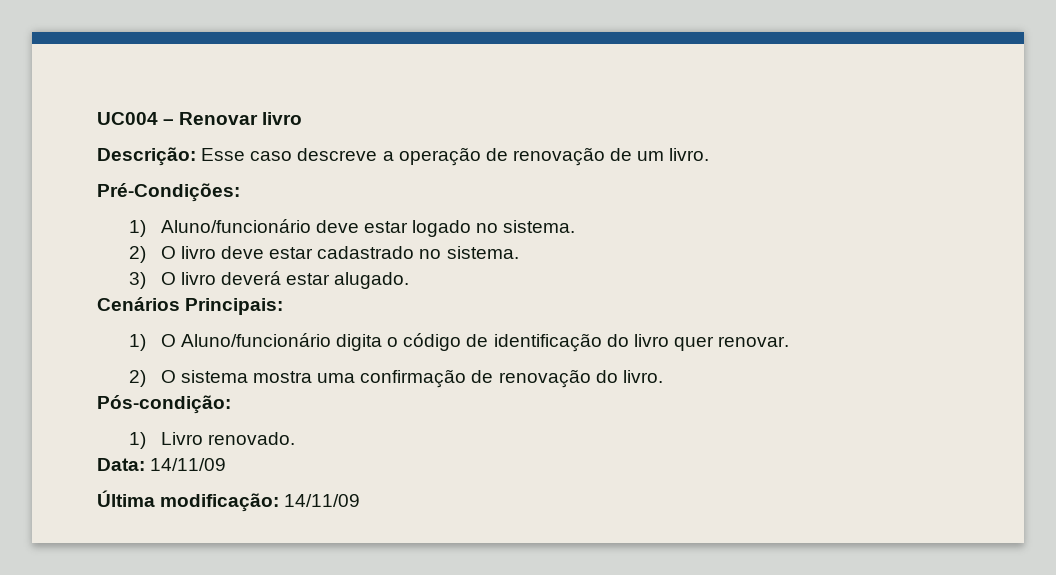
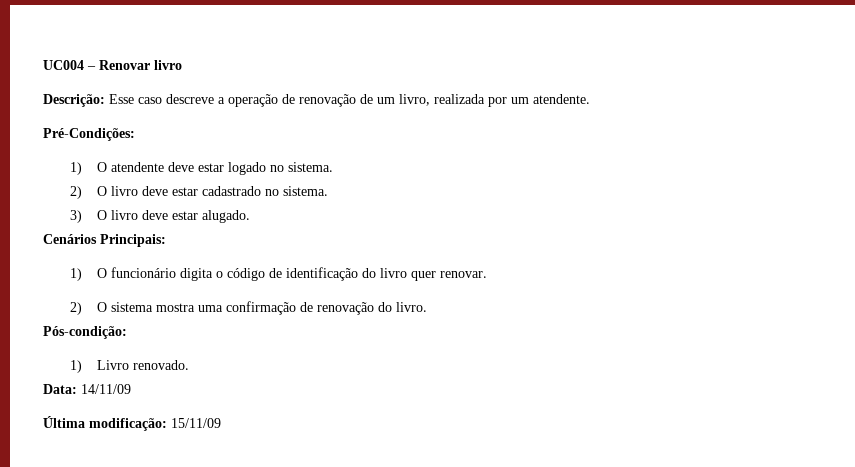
- Descrição: Esse caso descreve a operação de renovação de um livro.
+ Descrição: Esse caso descreve a operação de renovação de um livro, realizada por um atendente.
- 1) Aluno/funcionário deve estar logado no sistema.
+ 1) O atendente deve estar logado no sistema.
- 3) O livro deverá estar alugado.
+ 3) O livro deve estar alugado.
- 1) O Aluno/funcionário digita o código de identificação do livro quer renovar.
+ 1) O funcionário digita o código de identificação do livro quer renovar.
- Última modificação: 14/11/09
+ Última modificação: 15/11/09

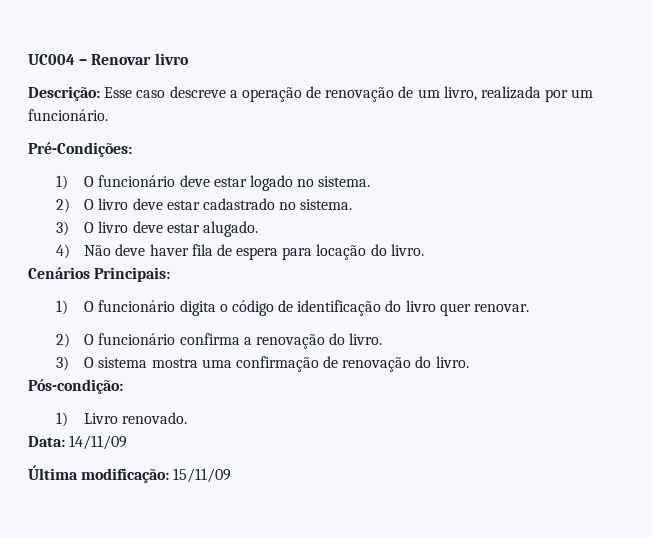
- Descrição: Esse caso descreve a operação de renovação de um livro, realizada por um atendente.
+ Descrição: Esse caso descreve a operação de renovação de um livro, realizada por um funcionário.
- 1) O atendente deve estar logado no sistema.
+ 1) O funcionário deve estar logado no sistema.
+ 4) Não deve haver fila de espera para locação do livro.
- 2) O sistema mostra uma confirmação de renovação do livro.
+ 2) O funcionário confirma a renovação do livro.
+ 3) O sistema mostra uma confirmação de renovação do livro.

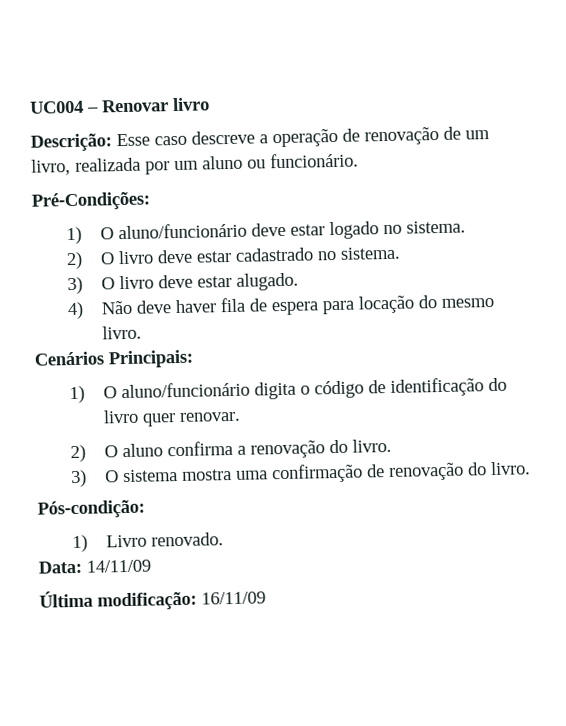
- Descrição: Esse caso descreve a operação de renovação de um livro, realizada por um funcionário.
+ Descrição: Esse caso descreve a operação de renovação de um livro, realizada por um aluno ou funcionário.
- 1) O funcionário deve estar logado no sistema.
+ 1) O aluno/funcionário deve estar logado no sistema.
- 4) Não deve haver fila de espera para locação do livro.
+ 4) Não deve haver fila de espera para locação do mesmo livro.
- 1) O funcionário digita o código de identificação do livro quer renovar.
+ 1) O aluno/funcionário digita o código de identificação do livro quer renovar.
- 2) O funcionário confirma a renovação do livro.
+ 2) O aluno confirma a renovação do livro.
- Última modificação: 15/11/09
+ Última modificação: 16/11/09

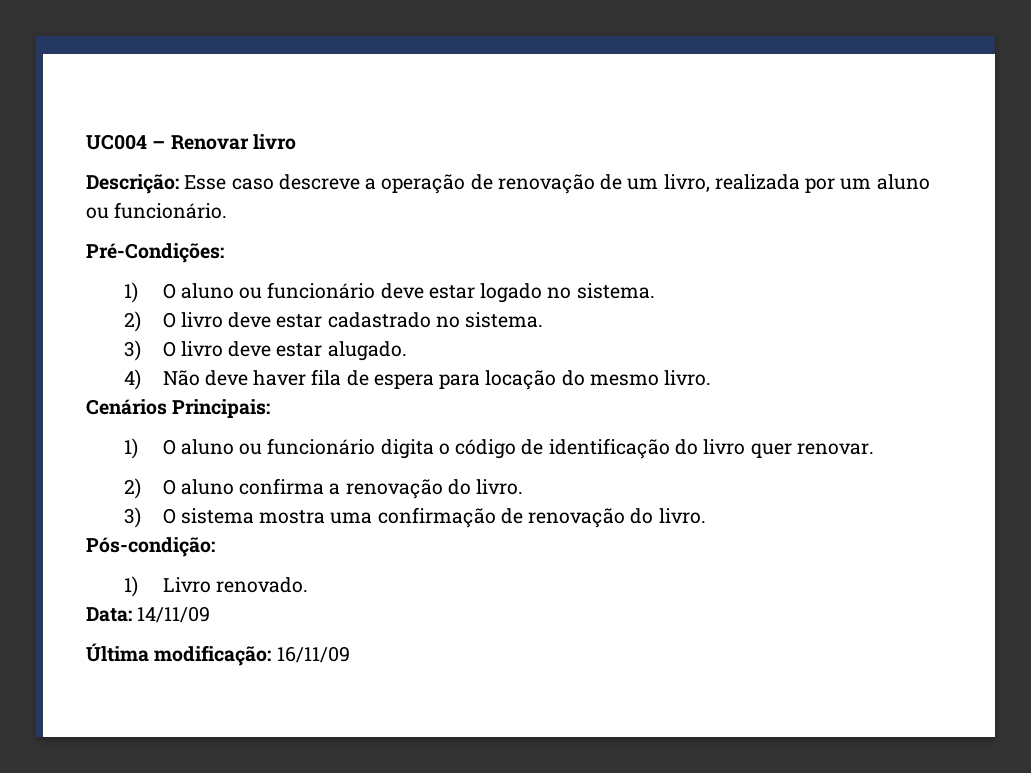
- 1) O aluno/funcionário deve estar logado no sistema.
+ 1) O aluno ou funcionário deve estar logado no sistema.
- 1) O aluno/funcionário digita o código de identificação do livro quer renovar.
+ 1) O aluno ou funcionário digita o código de identificação do livro quer renovar.

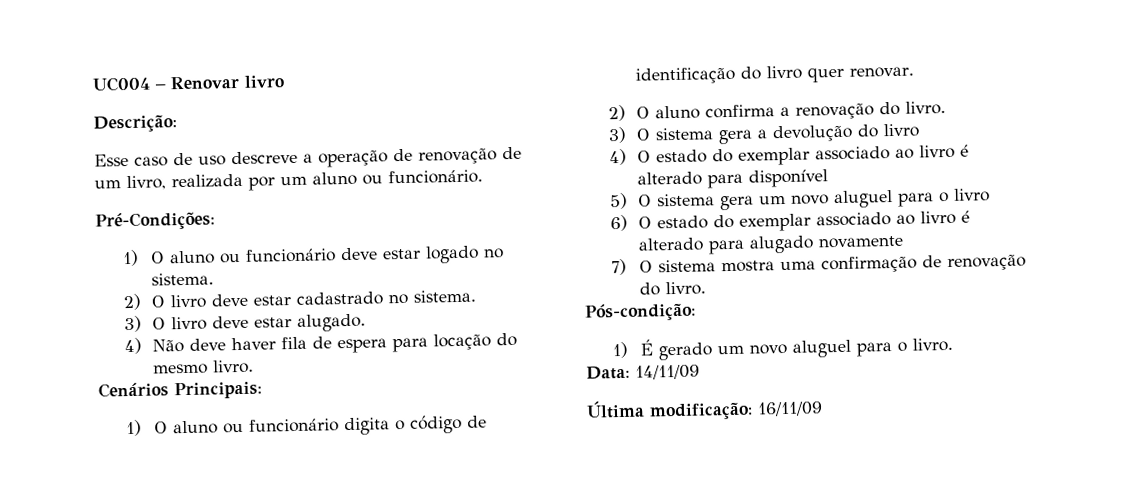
- Descrição: Esse caso descreve a operação de renovação de um livro, realizada por um aluno ou funcionário.
+ Descrição:
+ Esse caso de uso descreve a operação de renovação de um livro, realizada por um aluno ou funcionário.
- 3) O sistema mostra uma confirmação de renovação do livro.
+ 3) O sistema gera a devolução do livro
+ 4) O estado do exemplar associado ao livro é alterado para disponível
+ 5) O sistema gera um novo aluguel para o livro
+ 6) O estado do exemplar associado ao livro é alterado para alugado novamente
+ 7) O sistema mostra uma confirmação de renovação do livro.
- 1) Livro renovado.
+ 1) É gerado um novo aluguel para o livro.

